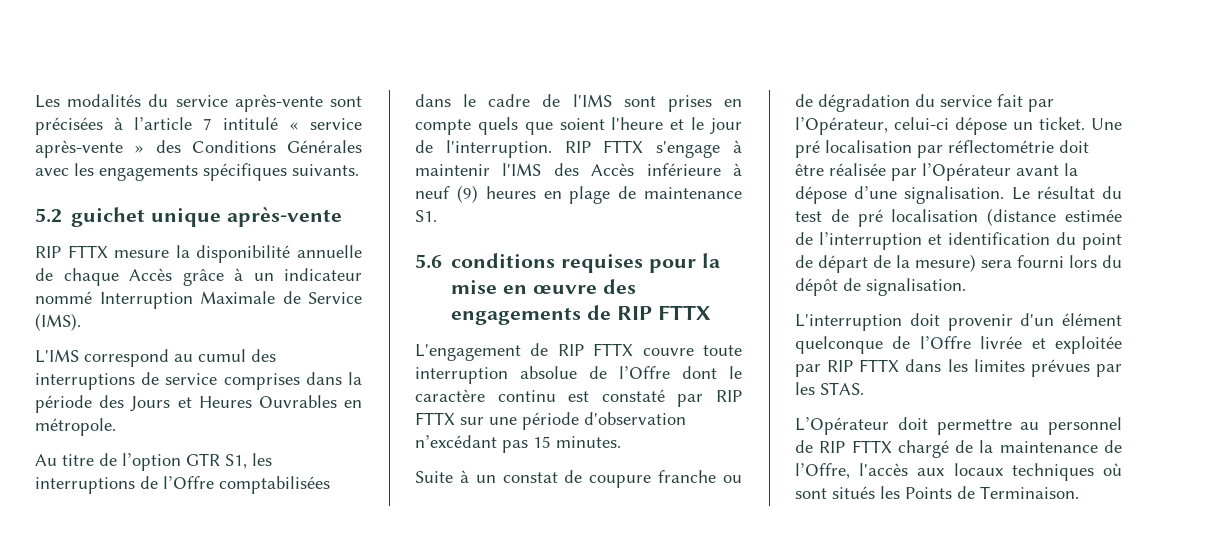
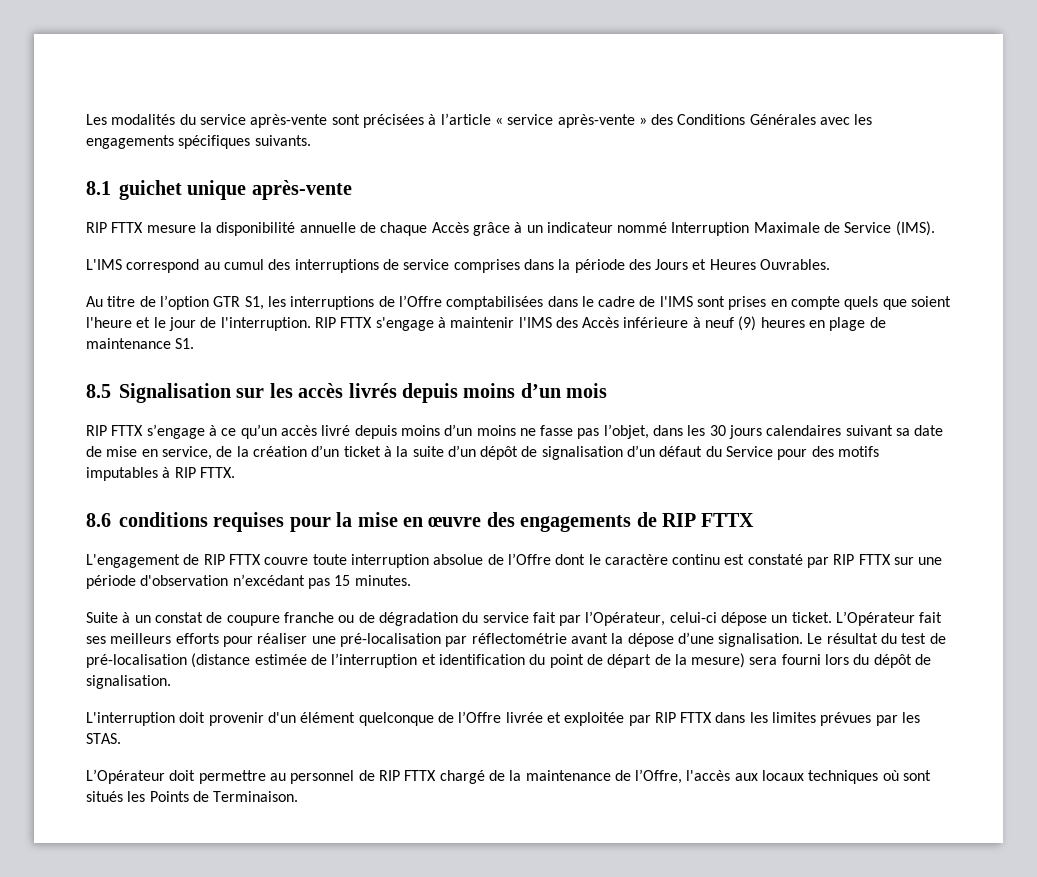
- Les modalités du service après-vente sont précisées à l’article 7 intitulé « service après-vente » des Conditions Générales avec les engagements spécifiques suivants.
+ Les modalités du service après-vente sont précisées à l’article « service après-vente » des Conditions Générales avec les engagements spécifiques suivants.
- 5.2 guichet unique après-vente
+ 8.1 guichet unique après-vente
- L'IMS correspond au cumul des interruptions de service comprises dans la période des Jours et Heures Ouvrables en métropole.
+ L'IMS correspond au cumul des interruptions de service comprises dans la période des Jours et Heures Ouvrables.
- 5.6 conditions requises pour la mise en œuvre des engagements de RIP FTTX
+ 8.5 Signalisation sur les accès livrés depuis moins d’un mois
+ RIP FTTX s’engage à ce qu’un accès livré depuis moins d’un moins ne fasse pas l’objet, dans les 30 jours calendaires suivant sa date de mise en service, de la création d’un ticket à la suite d’un dépôt de signalisation d’un défaut du Service pour des motifs imputables à RIP FTTX.
+ 8.6 conditions requises pour la mise en œuvre des engagements de RIP FTTX
- Une pré localisation par réflectométrie doit être réalisée par l’Opérateur avant la dépose d’une signalisation.
+ L’Opérateur fait ses meilleurs efforts pour réaliser une pré-localisation par réflectométrie avant la dépose d’une signalisation.
- Le résultat du test de pré localisation (distance estimée de l’interruption et identification du point de départ de la mesure) sera fourni lors du dépôt de signalisation.
+ Le résultat du test de pré-localisation (distance estimée de l’interruption et identification du point de départ de la mesure) sera fourni lors du dépôt de signalisation.

